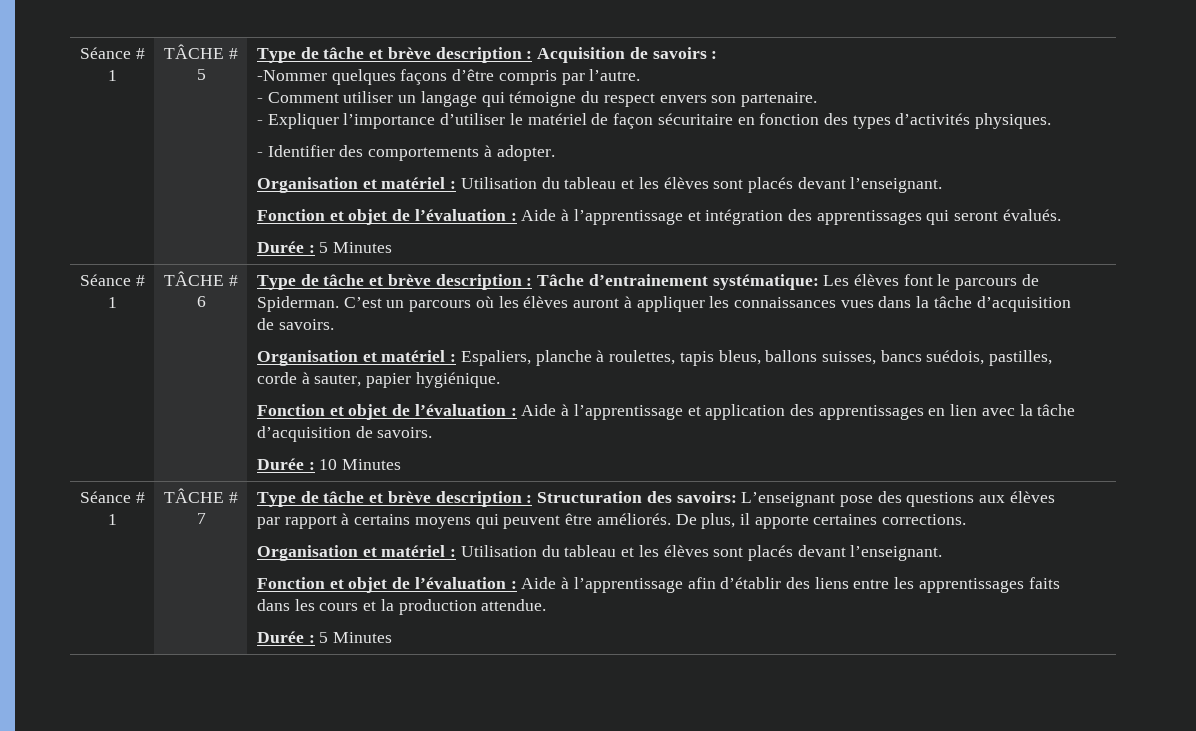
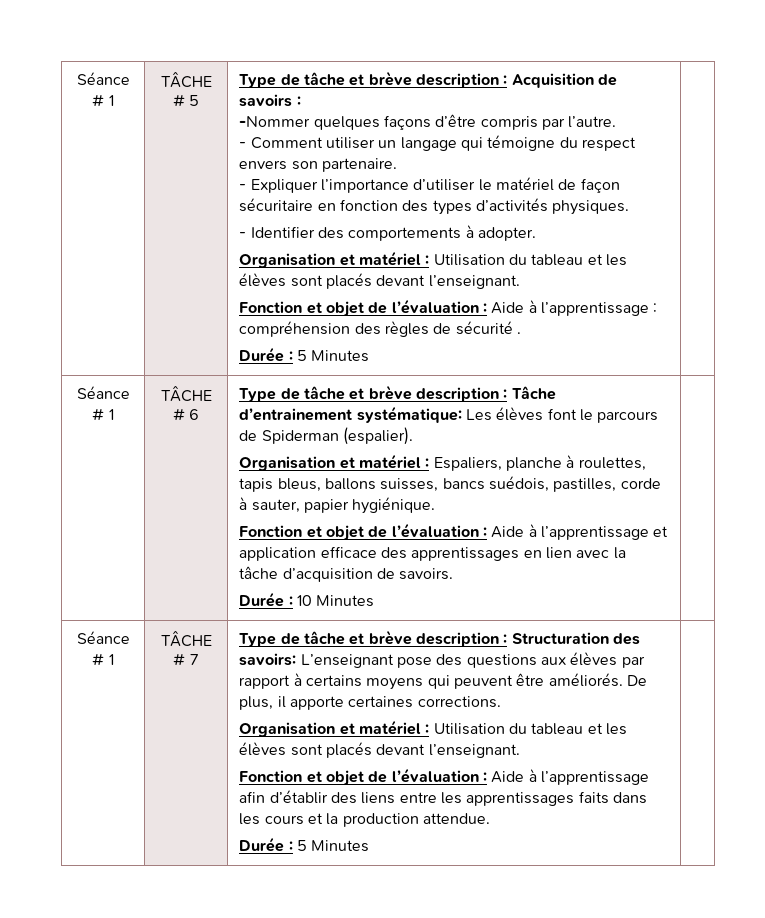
- Fonction et objet de l’évaluation : Aide à l’apprentissage et intégration des apprentissages qui seront évalués.
+ Fonction et objet de l’évaluation : Aide à l’apprentissage : compréhension des règles de sécurité .
- Type de tâche et brève description : Tâche d’entrainement systématique: Les élèves font le parcours de Spiderman. C’est un parcours où les élèves auront à appliquer les connaissances vues dans la tâche d’acquisition de savoirs.
+ Type de tâche et brève description : Tâche d’entrainement systématique: Les élèves font le parcours de Spiderman (espalier).
- Fonction et objet de l’évaluation : Aide à l’apprentissage et application des apprentissages en lien avec la tâche d’acquisition de savoirs.
+ Fonction et objet de l’évaluation : Aide à l’apprentissage et application efficace des apprentissages en lien avec la tâche d’acquisition de savoirs.

